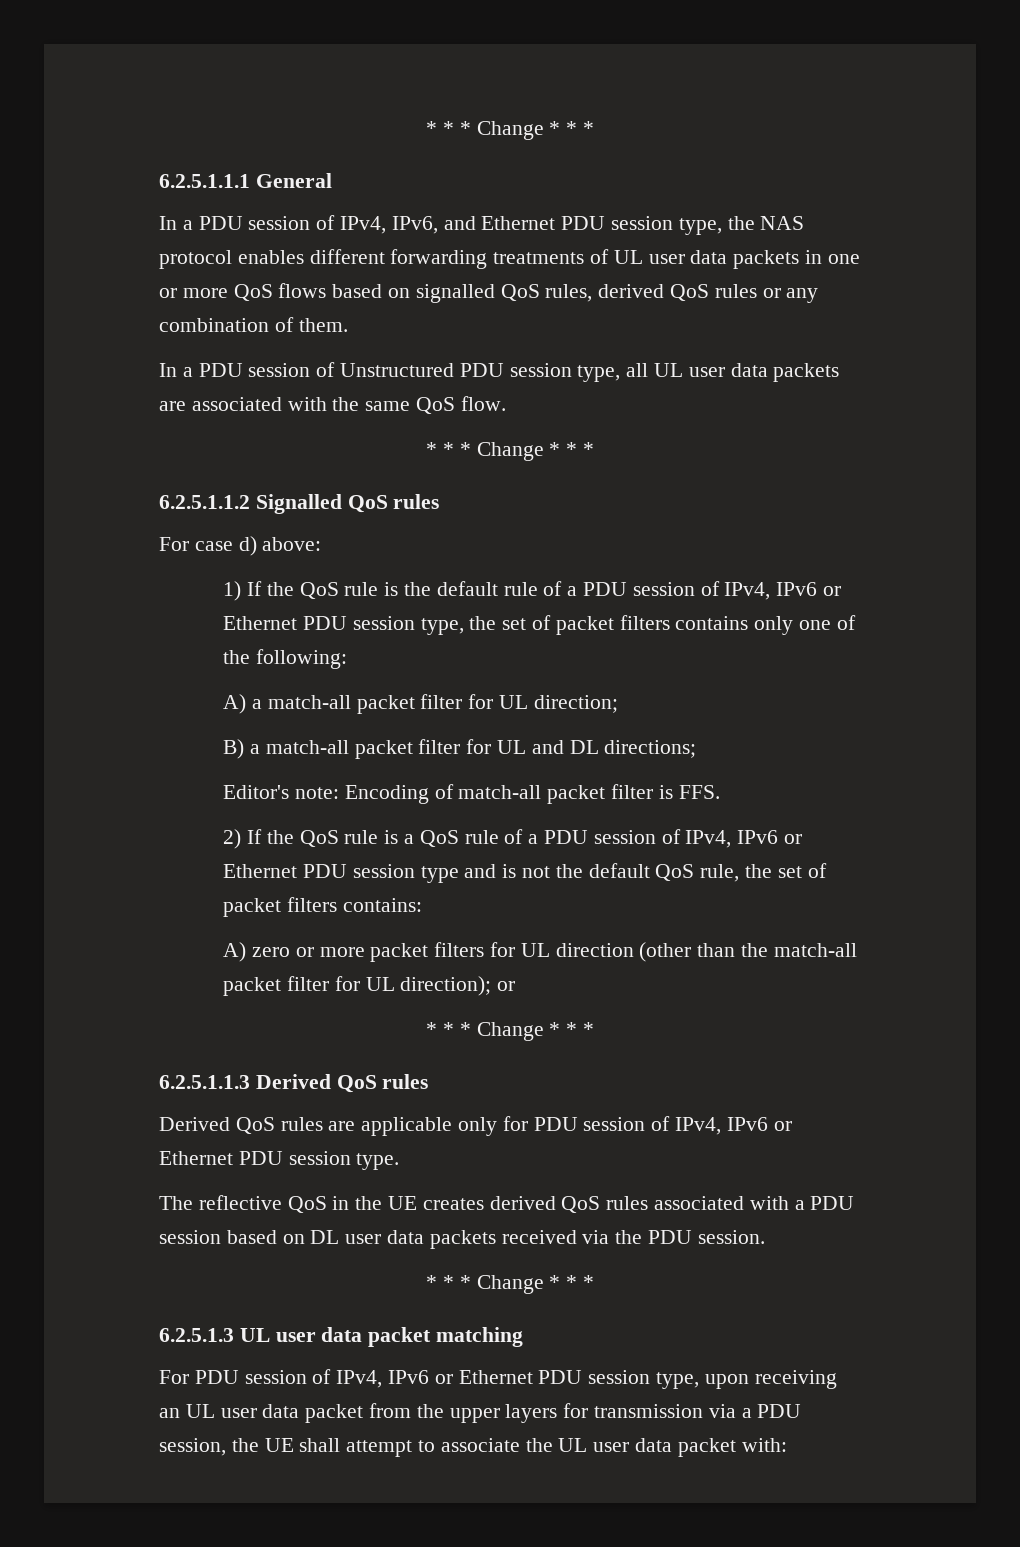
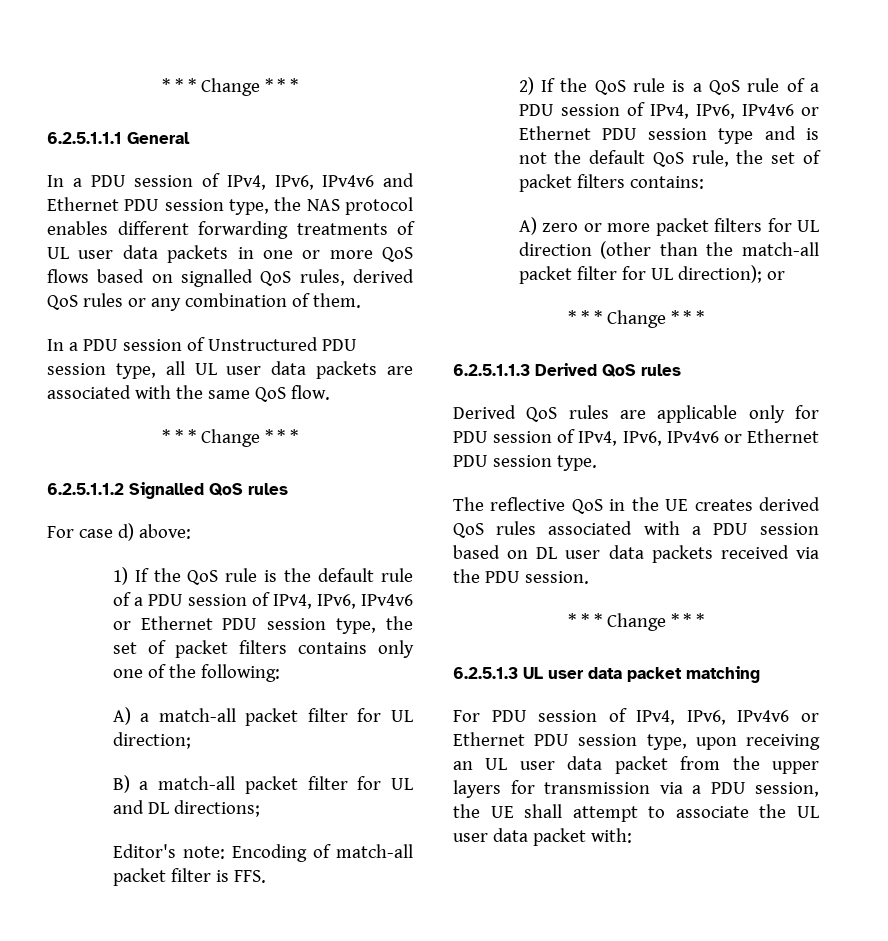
- In a PDU session of IPv4, IPv6, and Ethernet PDU session type, the NAS protocol enables different forwarding treatments of UL user data packets in one or more QoS flows based on signalled QoS rules, derived QoS rules or any combination of them.
+ In a PDU session of IPv4, IPv6, IPv4v6 and Ethernet PDU session type, the NAS protocol enables different forwarding treatments of UL user data packets in one or more QoS flows based on signalled QoS rules, derived QoS rules or any combination of them.
- 1) If the QoS rule is the default rule of a PDU session of IPv4, IPv6 or Ethernet PDU session type, the set of packet filters contains only one of the following:
+ 1) If the QoS rule is the default rule of a PDU session of IPv4, IPv6, IPv4v6 or Ethernet PDU session type, the set of packet filters contains only one of the following:
- 2) If the QoS rule is a QoS rule of a PDU session of IPv4, IPv6 or Ethernet PDU session type and is not the default QoS rule, the set of packet filters contains:
+ 2) If the QoS rule is a QoS rule of a PDU session of IPv4, IPv6, IPv4v6 or Ethernet PDU session type and is not the default QoS rule, the set of packet filters contains:
- Derived QoS rules are applicable only for PDU session of IPv4, IPv6 or Ethernet PDU session type.
+ Derived QoS rules are applicable only for PDU session of IPv4, IPv6, IPv4v6 or Ethernet PDU session type.
- For PDU session of IPv4, IPv6 or Ethernet PDU session type, upon receiving an UL user data packet from the upper layers for transmission via a PDU session, the UE shall attempt to associate the UL user data packet with:
+ For PDU session of IPv4, IPv6, IPv4v6 or Ethernet PDU session type, upon receiving an UL user data packet from the upper layers for transmission via a PDU session, the UE shall attempt to associate the UL user data packet with:

